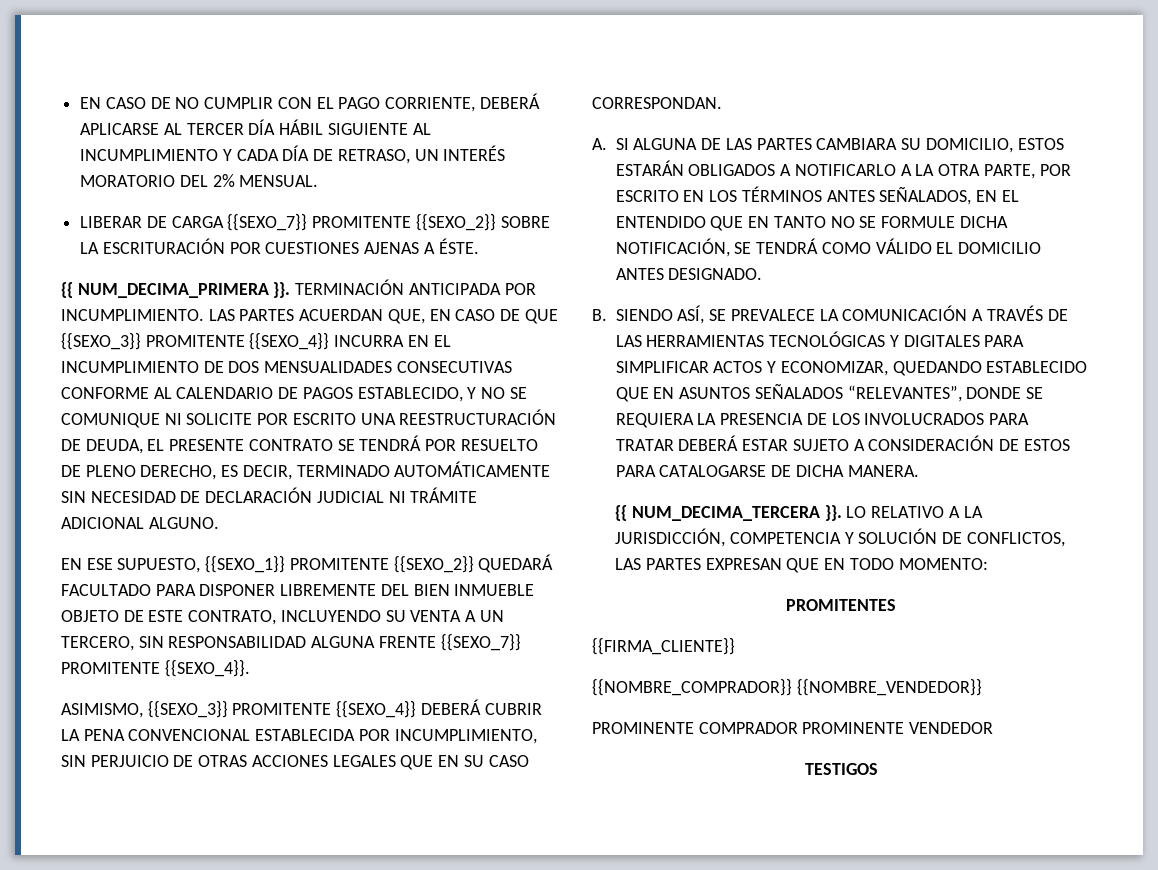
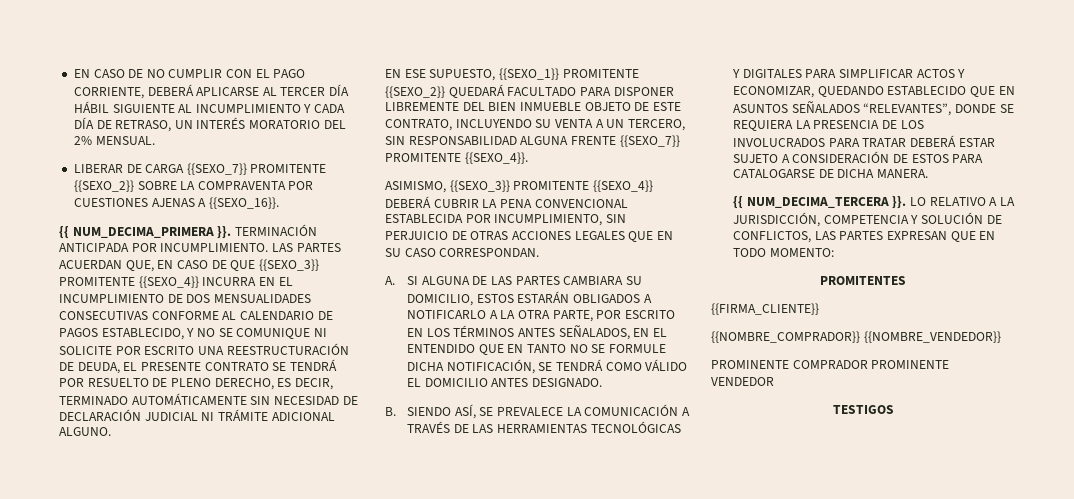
- LIBERAR DE CARGA {{SEXO_7}} PROMITENTE {{SEXO_2}} SOBRE LA ESCRITURACIÓN POR CUESTIONES AJENAS A ÉSTE.
+ LIBERAR DE CARGA {{SEXO_7}} PROMITENTE {{SEXO_2}} SOBRE LA COMPRAVENTA POR CUESTIONES AJENAS A {{SEXO_16}}.

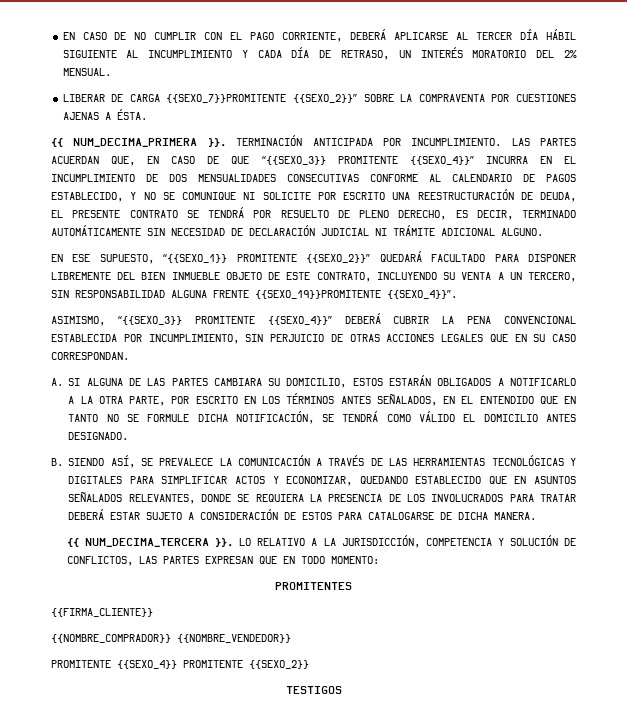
- LIBERAR DE CARGA {{SEXO_7}} PROMITENTE {{SEXO_2}} SOBRE LA COMPRAVENTA POR CUESTIONES AJENAS A {{SEXO_16}}.
+ LIBERAR DE CARGA {{SEXO_7}}PROMITENTE {{SEXO_2}}” SOBRE LA COMPRAVENTA POR CUESTIONES AJENAS A ÉSTA.
- LAS PARTES ACUERDAN QUE, EN CASO DE QUE {{SEXO_3}} PROMITENTE {{SEXO_4}} INCURRA EN EL INCUMPLIMIENTO DE DOS MENSUALIDADES CONSECUTIVAS CONFORME AL CALENDARIO DE PAGOS ESTABLECIDO, Y NO SE COMUNIQUE NI SOLICITE POR ESCRITO UNA REESTRUCTURACIÓN DE DEUDA, EL PRESENTE CONTRATO SE TENDRÁ POR RESUELTO DE PLENO DERECHO, ES DECIR, TERMINADO AUTOMÁTICAMENTE SIN NECESIDAD DE DECLARACIÓN JUDICIAL NI TRÁMITE ADICIONAL ALGUNO.
+ LAS PARTES ACUERDAN QUE, EN CASO DE QUE “{{SEXO_3}} PROMITENTE {{SEXO_4}}” INCURRA EN EL INCUMPLIMIENTO DE DOS MENSUALIDADES CONSECUTIVAS CONFORME AL CALENDARIO DE PAGOS ESTABLECIDO, Y NO SE COMUNIQUE NI SOLICITE POR ESCRITO UNA REESTRUCTURACIÓN DE DEUDA, EL PRESENTE CONTRATO SE TENDRÁ POR RESUELTO DE PLENO DERECHO, ES DECIR, TERMINADO AUTOMÁTICAMENTE SIN NECESIDAD DE DECLARACIÓN JUDICIAL NI TRÁMITE ADICIONAL ALGUNO.
- EN ESE SUPUESTO, {{SEXO_1}} PROMITENTE {{SEXO_2}} QUEDARÁ FACULTADO PARA DISPONER LIBREMENTE DEL BIEN INMUEBLE OBJETO DE ESTE CONTRATO, INCLUYENDO SU VENTA A UN TERCERO, SIN RESPONSABILIDAD ALGUNA FRENTE {{SEXO_7}} PROMITENTE {{SEXO_4}}.
- ASIMISMO, {{SEXO_3}} PROMITENTE {{SEXO_4}} DEBERÁ CUBRIR LA PENA CONVENCIONAL ESTABLECIDA POR INCUMPLIMIENTO, SIN PERJUICIO DE OTRAS ACCIONES LEGALES QUE EN SU CASO CORRESPONDAN.
+ EN ESE SUPUESTO, “{{SEXO_1}} PROMITENTE {{SEXO_2}}” QUEDARÁ FACULTADO PARA DISPONER LIBREMENTE DEL BIEN INMUEBLE OBJETO DE ESTE CONTRATO, INCLUYENDO SU VENTA A UN TERCERO, SIN RESPONSABILIDAD ALGUNA FRENTE {{SEXO_19}}PROMITENTE {{SEXO_4}}”.
+ ASIMISMO, “{{SEXO_3}} PROMITENTE {{SEXO_4}}” DEBERÁ CUBRIR LA PENA CONVENCIONAL ESTABLECIDA POR INCUMPLIMIENTO, SIN PERJUICIO DE OTRAS ACCIONES LEGALES QUE EN SU CASO CORRESPONDAN.
- B. SIENDO ASÍ, SE PREVALECE LA COMUNICACIÓN A TRAVÉS DE LAS HERRAMIENTAS TECNOLÓGICAS Y DIGITALES PARA SIMPLIFICAR ACTOS Y ECONOMIZAR, QUEDANDO ESTABLECIDO QUE EN ASUNTOS SEÑALADOS “RELEVANTES”, DONDE SE REQUIERA LA PRESENCIA DE LOS INVOLUCRADOS PARA TRATAR DEBERÁ ESTAR SUJETO A CONSIDERACIÓN DE ESTOS PARA CATALOGARSE DE DICHA MANERA.
+ B. SIENDO ASÍ, SE PREVALECE LA COMUNICACIÓN A TRAVÉS DE LAS HERRAMIENTAS TECNOLÓGICAS Y DIGITALES PARA SIMPLIFICAR ACTOS Y ECONOMIZAR, QUEDANDO ESTABLECIDO QUE EN ASUNTOS SEÑALADOS RELEVANTES, DONDE SE REQUIERA LA PRESENCIA DE LOS INVOLUCRADOS PARA TRATAR DEBERÁ ESTAR SUJETO A CONSIDERACIÓN DE ESTOS PARA CATALOGARSE DE DICHA MANERA.
- PROMINENTE COMPRADOR PROMINENTE VENDEDOR
+ PROMITENTE {{SEXO_4}} PROMITENTE {{SEXO_2}}

